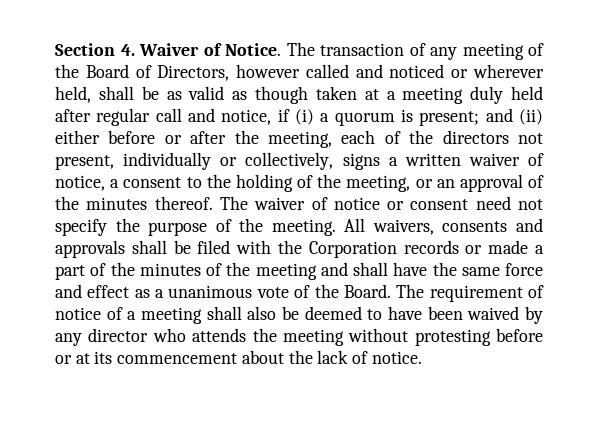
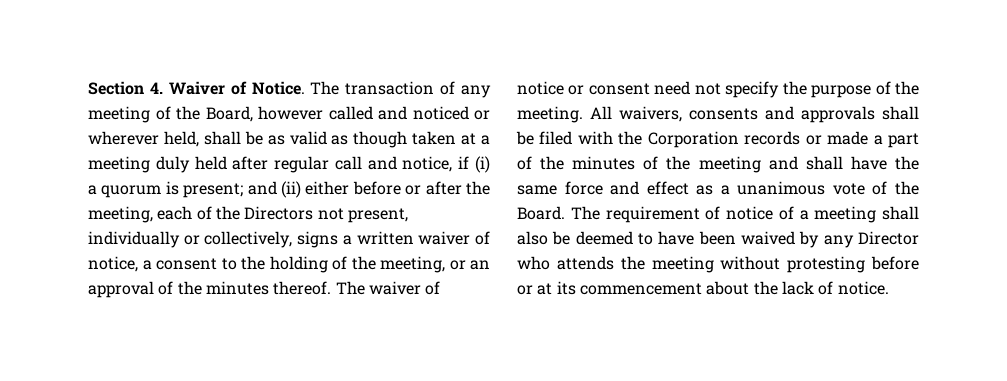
- The transaction of any meeting of the Board of Directors, however called and noticed or wherever held, shall be as valid as though taken at a meeting duly held after regular call and notice, if (i) a quorum is present;
+ The transaction of any meeting of the Board, however called and noticed or wherever held, shall be as valid as though taken at a meeting duly held after regular call and notice, if (i) a quorum is present;
- and (ii) either before or after the meeting, each of the directors not present, individually or collectively, signs a written waiver of notice, a consent to the holding of the meeting, or an approval of the minutes thereof.
+ and (ii) either before or after the meeting, each of the Directors not present, individually or collectively, signs a written waiver of notice, a consent to the holding of the meeting, or an approval of the minutes thereof.
- The requirement of notice of a meeting shall also be deemed to have been waived by any director who attends the meeting without protesting before or at its commencement about the lack of notice.
+ The requirement of notice of a meeting shall also be deemed to have been waived by any Director who attends the meeting without protesting before or at its commencement about the lack of notice.

